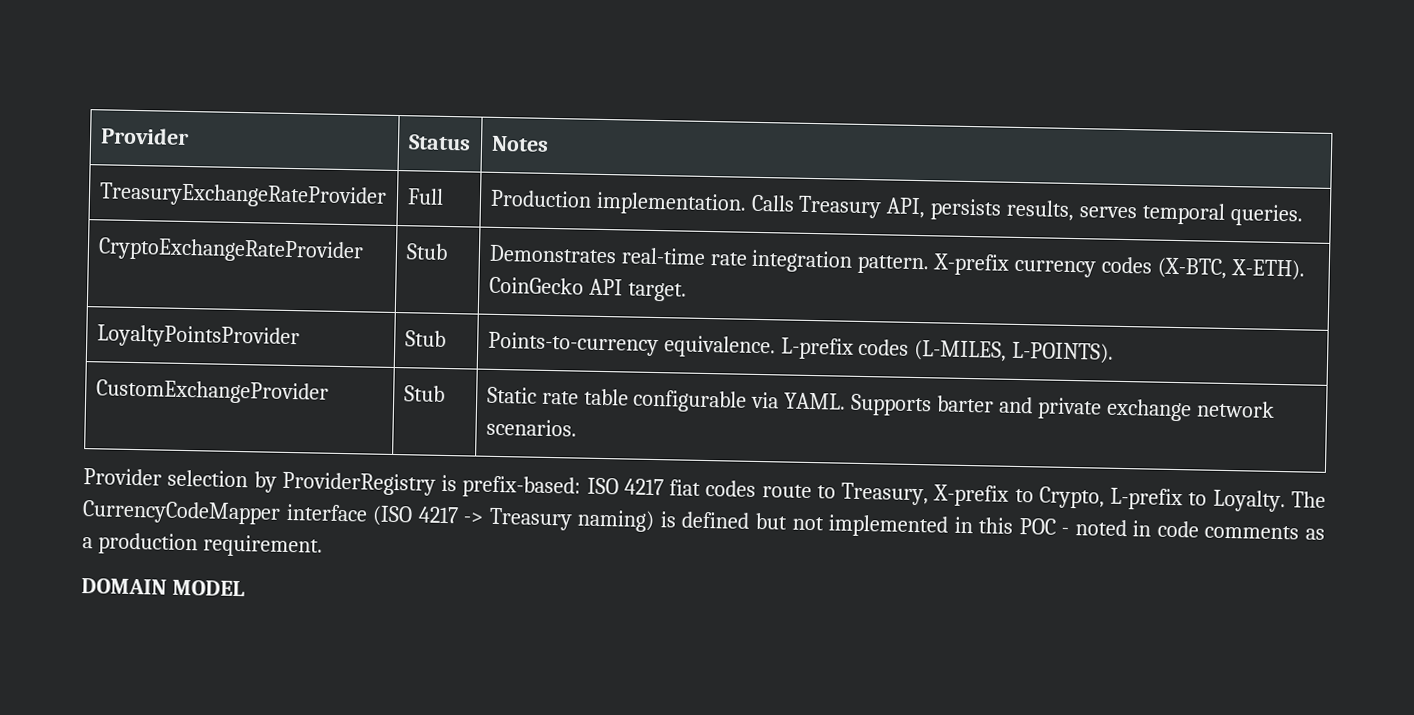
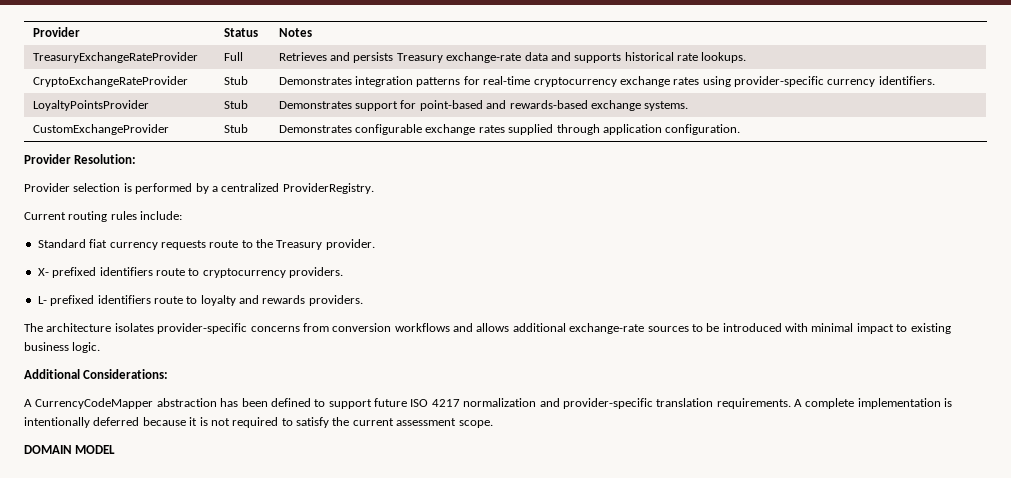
- TreasuryExchangeRateProvider | Full | Production implementation. Calls Treasury API, persists results, serves temporal queries.
- CryptoExchangeRateProvider | Stub | Demonstrates real-time rate integration pattern. X-prefix currency codes (X-BTC, X-ETH). CoinGecko API target.
- LoyaltyPointsProvider | Stub | Points-to-currency equivalence. L-prefix codes (L-MILES, L-POINTS).
- CustomExchangeProvider | Stub | Static rate table configurable via YAML. Supports barter and private exchange network scenarios.
- Provider selection by ProviderRegistry is prefix-based: ISO 4217 fiat codes route to Treasury, X-prefix to Crypto, L-prefix to Loyalty. The CurrencyCodeMapper interface (ISO 4217 -> Treasury naming) is defined but not implemented in this POC - noted in code comments as a production requirement.
+ TreasuryExchangeRateProvider | Full | Retrieves and persists Treasury exchange-rate data and supports historical rate lookups.
+ CryptoExchangeRateProvider | Stub | Demonstrates integration patterns for real-time cryptocurrency exchange rates using provider-specific currency identifiers.
+ LoyaltyPointsProvider | Stub | Demonstrates support for point-based and rewards-based exchange systems.
+ CustomExchangeProvider | Stub | Demonstrates configurable exchange rates supplied through application configuration.
+ Provider Resolution:
+ Provider selection is performed by a centralized ProviderRegistry.
+ Current routing rules include:
+ Standard fiat currency requests route to the Treasury provider.
+ X- prefixed identifiers route to cryptocurrency providers.
+ L- prefixed identifiers route to loyalty and rewards providers.
+ The architecture isolates provider-specific concerns from conversion workflows and allows additional exchange-rate sources to be introduced with minimal impact to existing business logic.
+ Additional Considerations:
+ A CurrencyCodeMapper abstraction has been defined to support future ISO 4217 normalization and provider-specific translation requirements. A complete implementation is intentionally deferred because it is not required to satisfy the current assessment scope.

